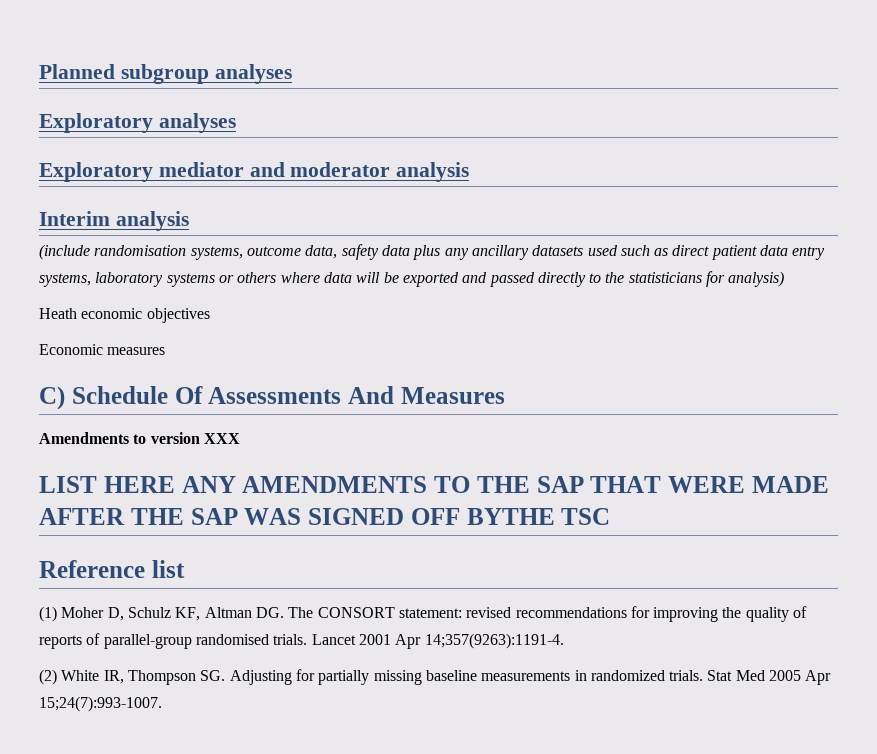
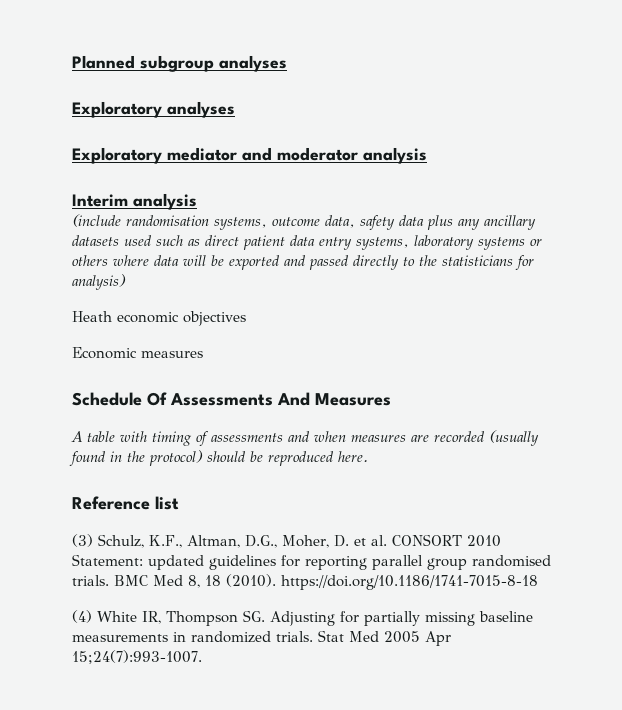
- C) Schedule Of Assessments And Measures
+ Schedule Of Assessments And Measures
- Amendments to version XXX
- LIST HERE ANY AMENDMENTS TO THE SAP THAT WERE MADE AFTER THE SAP WAS SIGNED OFF BYTHE TSC
+ A table with timing of assessments and when measures are recorded (usually found in the protocol) should be reproduced here.
  Reference list
- (1) Moher D, Schulz KF, Altman DG. The CONSORT statement: revised recommendations for improving the quality of reports of parallel-group randomised trials. Lancet 2001 Apr 14;357(9263):1191-4.
- (2) White IR, Thompson SG. Adjusting for partially missing baseline measurements in randomized trials.
+ (3) Schulz, K.F., Altman, D.G., Moher, D. et al. CONSORT 2010 Statement: updated guidelines for reporting parallel group randomised trials. BMC Med 8, 18 (2010). https://doi.org/10.1186/1741-7015-8-18
+ (4) White IR, Thompson SG. Adjusting for partially missing baseline measurements in randomized trials.

